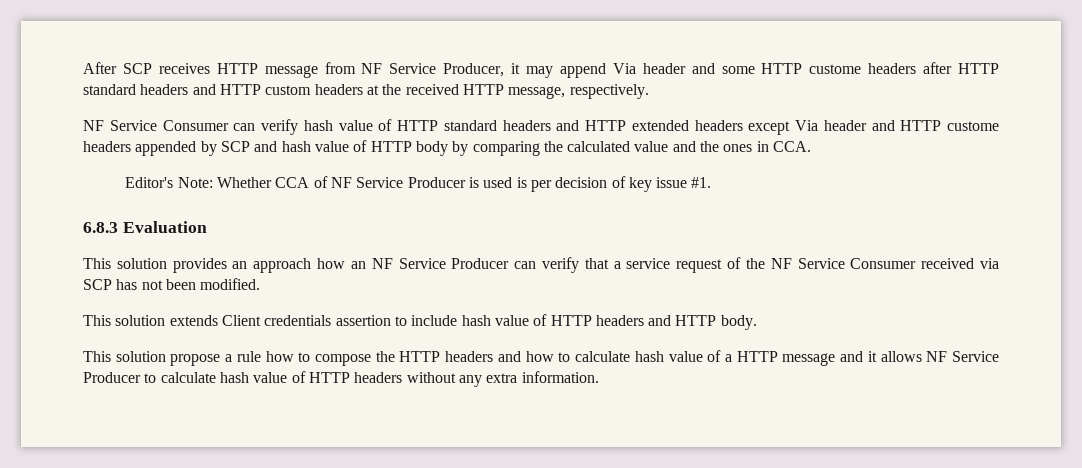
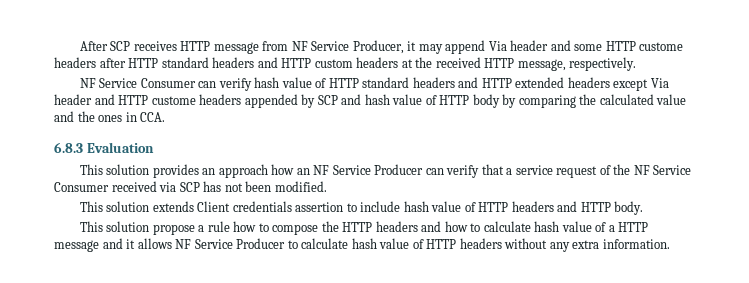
- Editor's Note: Whether CCA of NF Service Producer is used is per decision of key issue #1.

